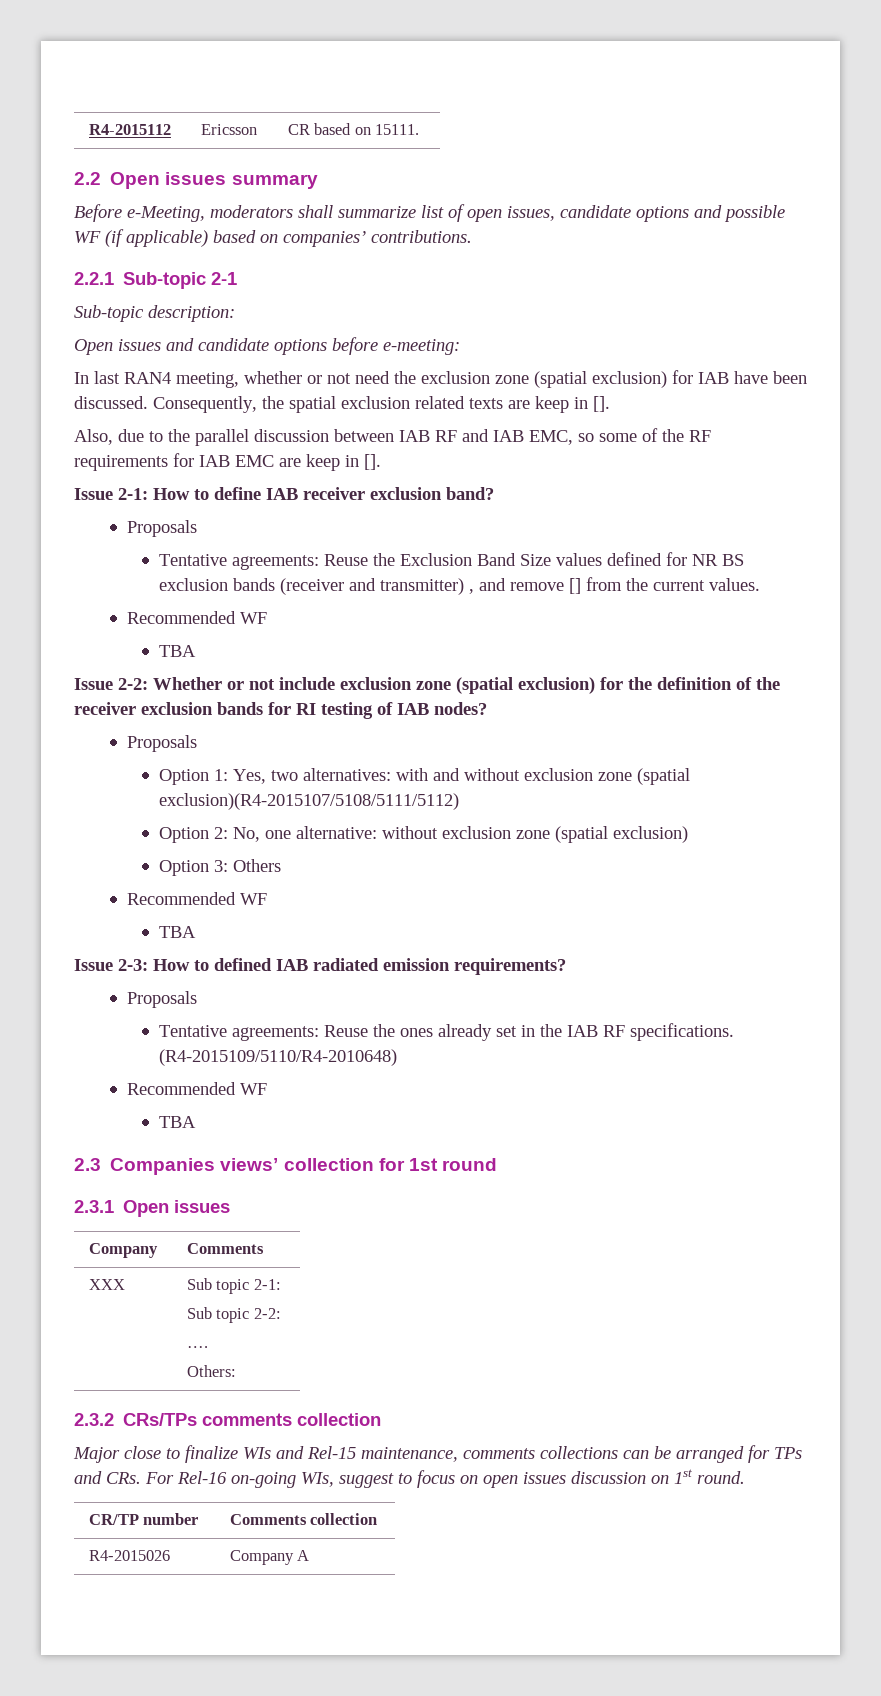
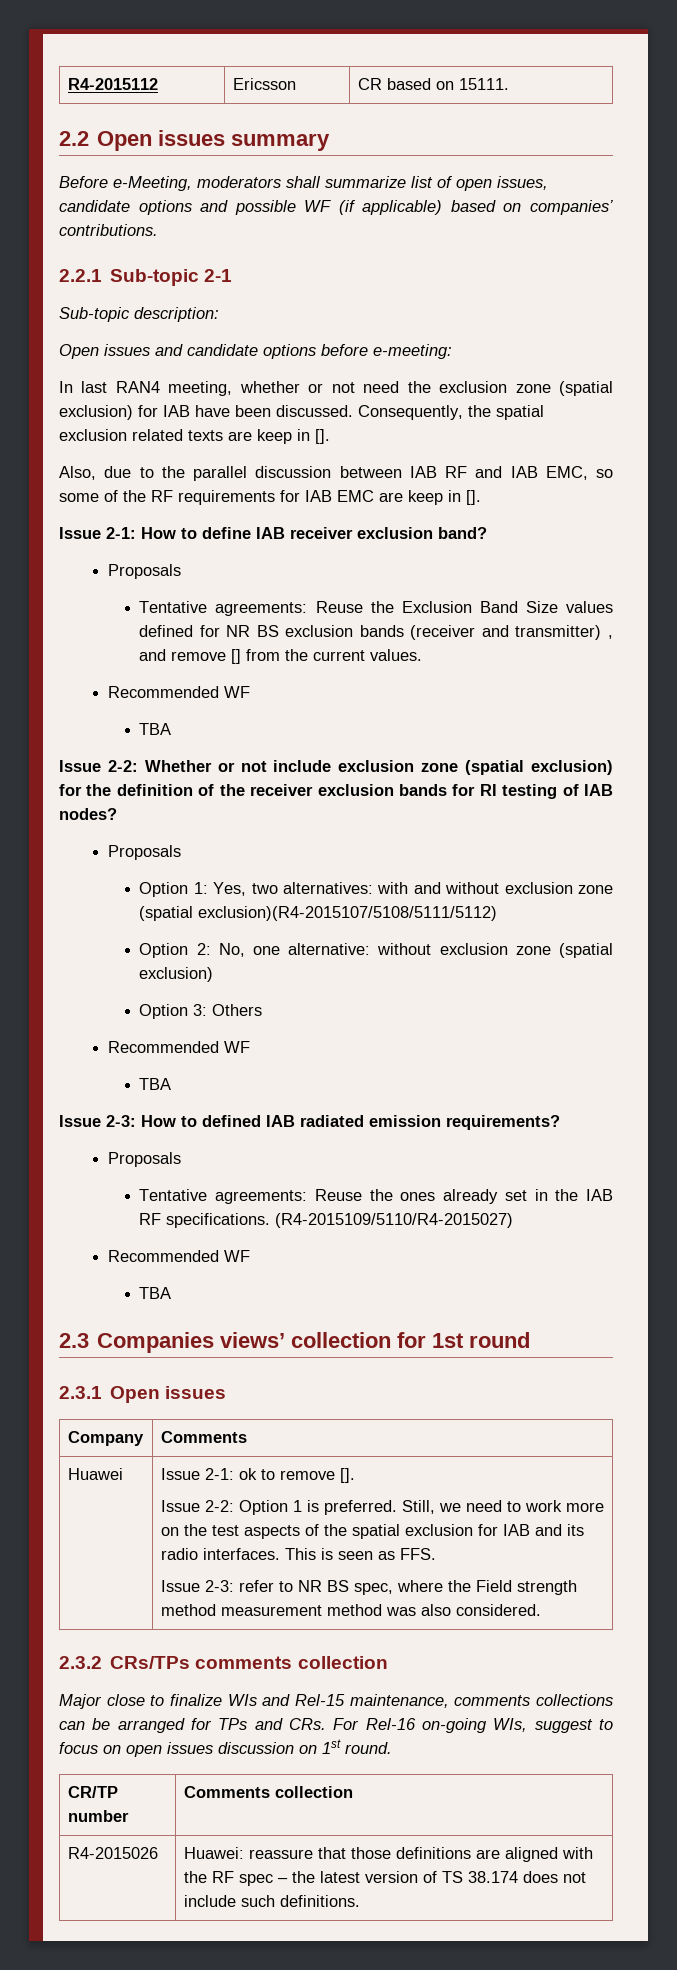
- (R4-2015109/5110/R4-2010648)
+ (R4-2015109/5110/R4-2015027)
- XXX | Sub topic 2-1:
- Sub topic 2-2:
- ….
- Others:
+ Huawei | Issue 2-1: ok to remove [].
+ Issue 2-2: Option 1 is preferred. Still, we need to work more on the test aspects of the spatial exclusion for IAB and its radio interfaces. This is seen as FFS.
+ Issue 2-3: refer to NR BS spec, where the Field strength method measurement method was also considered.
- R4-2015026 | Company A
+ R4-2015026 | Huawei: reassure that those definitions are aligned with the RF spec – the latest version of TS 38.174 does not include such definitions.

